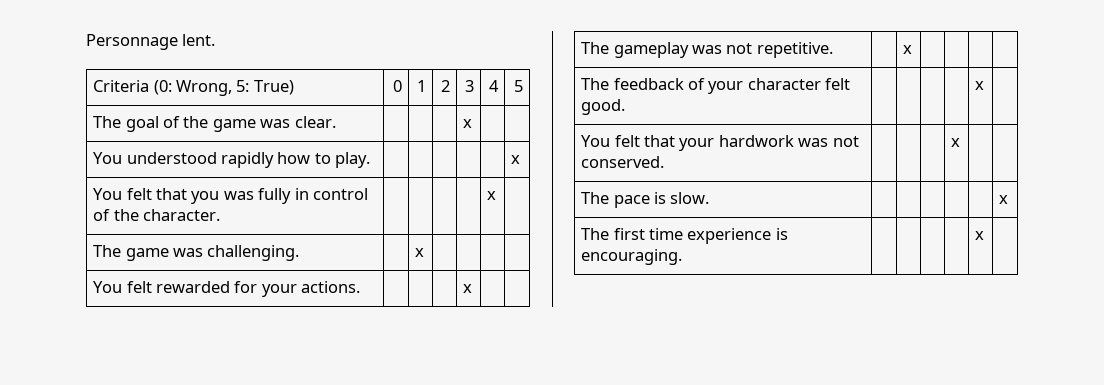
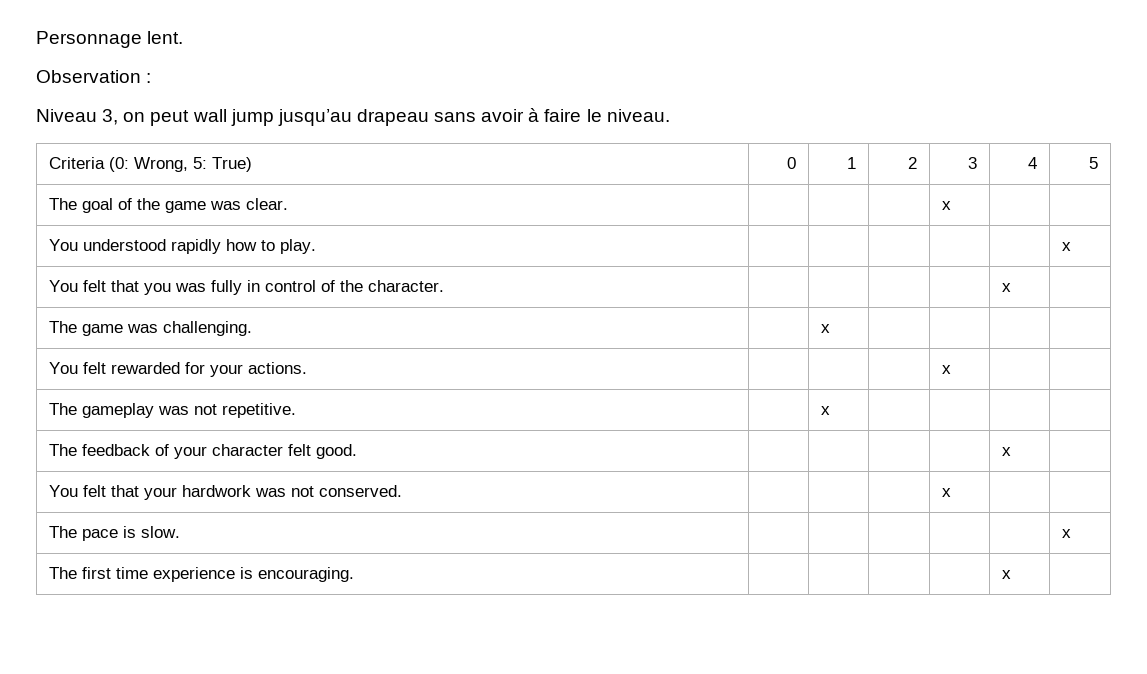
+ Observation :
+ Niveau 3, on peut wall jump jusqu’au drapeau sans avoir à faire le niveau.

